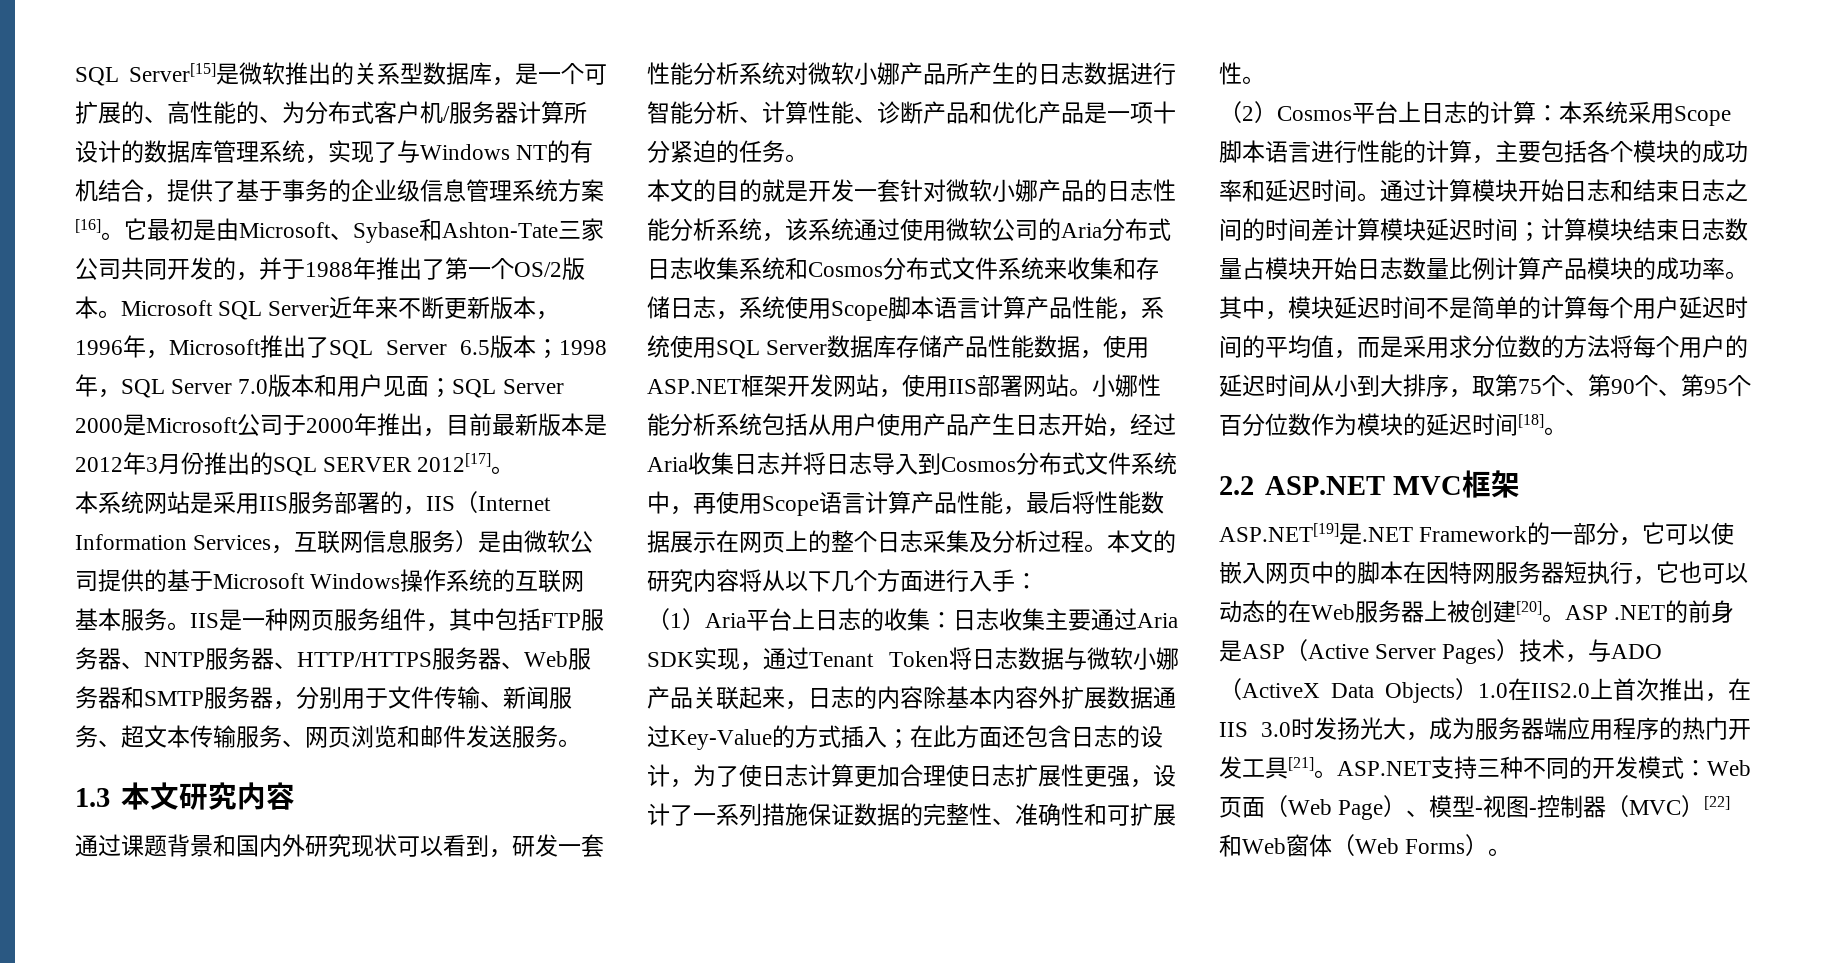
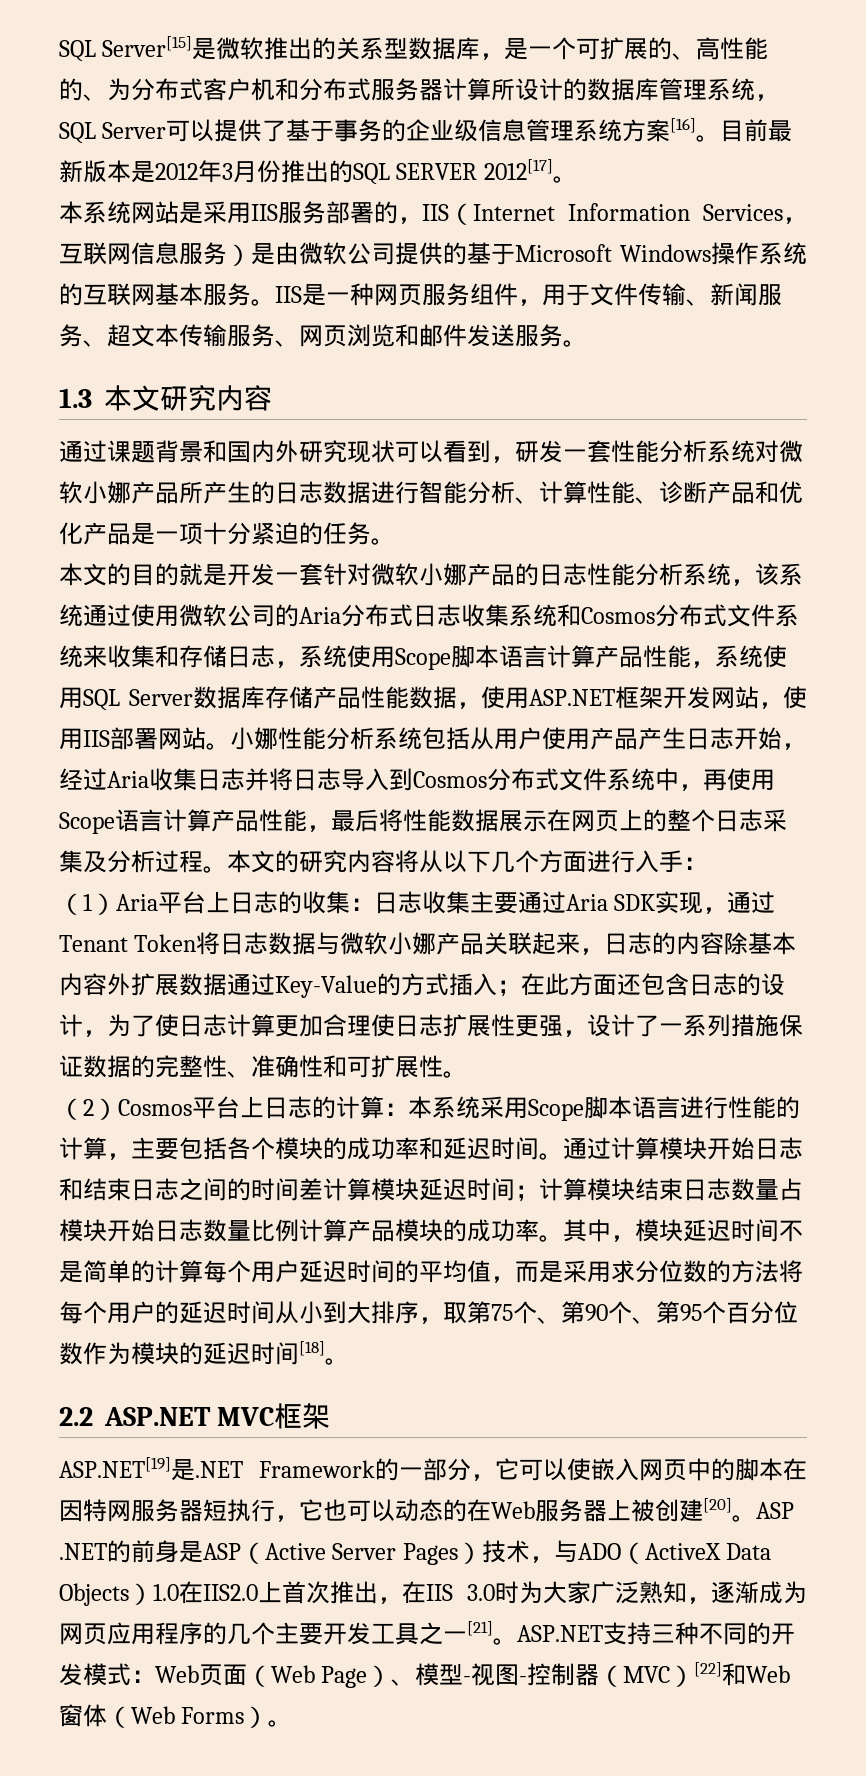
- SQL Server[15]是微软推出的关系型数据库，是一个可扩展的、高性能的、为分布式客户机/服务器计算所设计的数据库管理系统，实现了与Windows NT的有机结合，提供了基于事务的企业级信息管理系统方案[16]。
+ SQL Server[15]是微软推出的关系型数据库，是一个可扩展的、高性能的、为分布式客户机和分布式服务器计算所设计的数据库管理系统，SQL Server可以提供了基于事务的企业级信息管理系统方案[16]。
- 它最初是由Microsoft、Sybase和Ashton-Tate三家公司共同开发的，并于1988年推出了第一个OS/2版本。Microsoft SQL Server近年来不断更新版本，1996年，Microsoft推出了SQL Server 6.5版本；1998年，SQL Server 7.0版本和用户见面；SQL Server 2000是Microsoft公司于2000年推出，目前最新版本是2012年3月份推出的SQL SERVER 2012[17]。
+ 目前最新版本是2012年3月份推出的SQL SERVER 2012[17]。
- IIS是一种网页服务组件，其中包括FTP服务器、NNTP服务器、HTTP/HTTPS服务器、Web服务器和SMTP服务器，分别用于文件传输、新闻服务、超文本传输服务、网页浏览和邮件发送服务。
+ IIS是一种网页服务组件，用于文件传输、新闻服务、超文本传输服务、网页浏览和邮件发送服务。
- ASP .NET的前身是ASP（Active Server Pages）技术，与ADO（ActiveX Data Objects）1.0在IIS2.0上首次推出，在IIS 3.0时发扬光大，成为服务器端应用程序的热门开发工具[21]。
+ ASP .NET的前身是ASP（Active Server Pages）技术，与ADO（ActiveX Data Objects）1.0在IIS2.0上首次推出，在IIS 3.0时为大家广泛熟知，逐渐成为网页应用程序的几个主要开发工具之一[21]。

